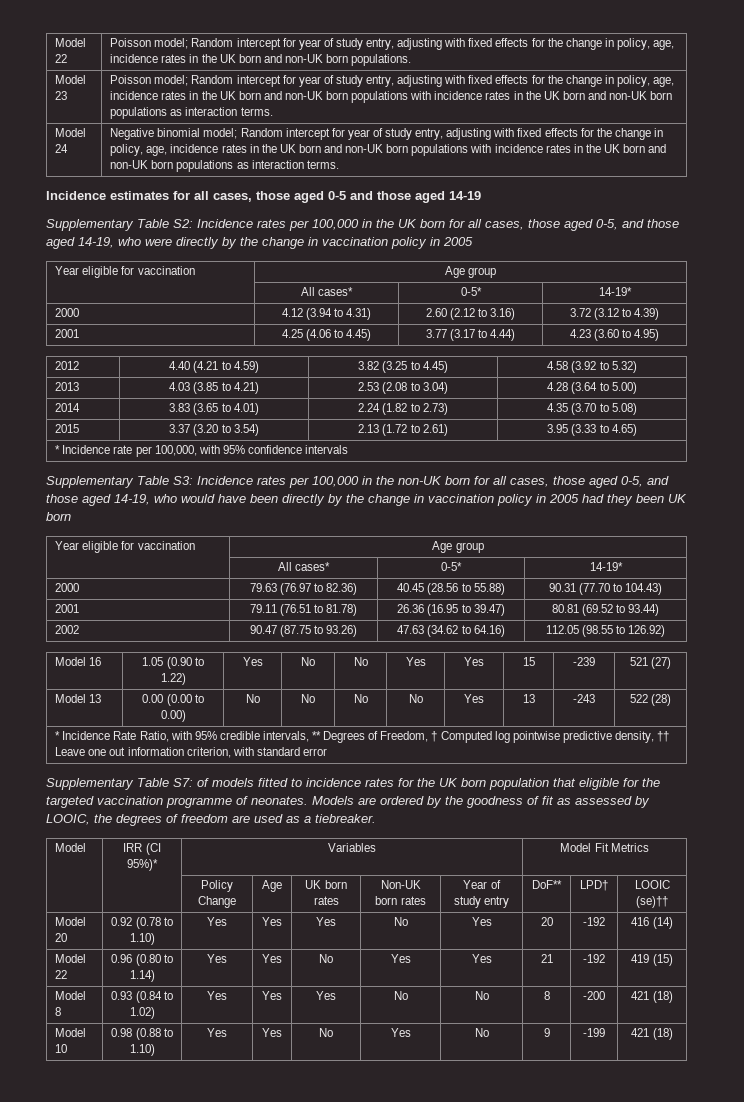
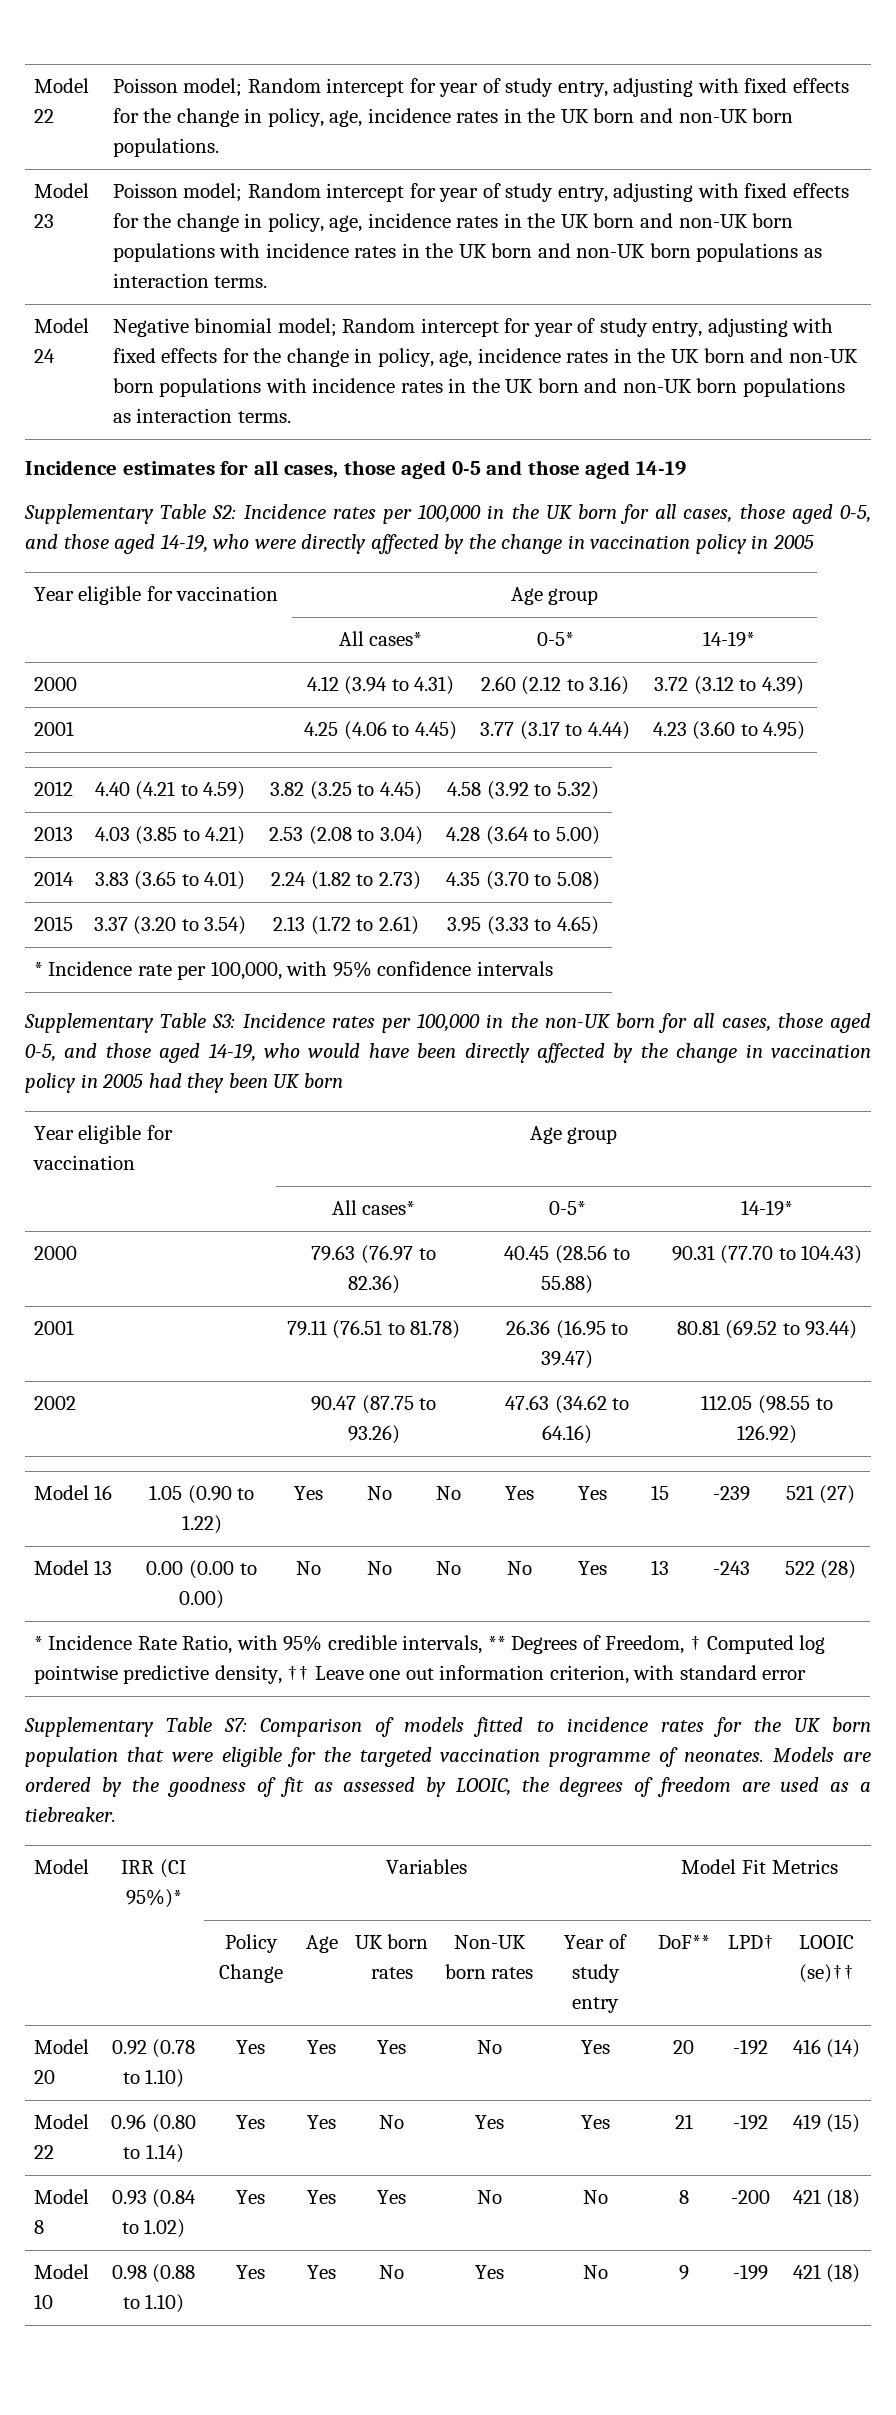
- Supplementary Table S2: Incidence rates per 100,000 in the UK born for all cases, those aged 0-5, and those aged 14-19, who were directly by the change in vaccination policy in 2005
+ Supplementary Table S2: Incidence rates per 100,000 in the UK born for all cases, those aged 0-5, and those aged 14-19, who were directly affected by the change in vaccination policy in 2005
- Supplementary Table S3: Incidence rates per 100,000 in the non-UK born for all cases, those aged 0-5, and those aged 14-19, who would have been directly by the change in vaccination policy in 2005 had they been UK born
+ Supplementary Table S3: Incidence rates per 100,000 in the non-UK born for all cases, those aged 0-5, and those aged 14-19, who would have been directly affected by the change in vaccination policy in 2005 had they been UK born
- Supplementary Table S7: of models fitted to incidence rates for the UK born population that eligible for the targeted vaccination programme of neonates.
+ Supplementary Table S7: Comparison of models fitted to incidence rates for the UK born population that were eligible for the targeted vaccination programme of neonates.

